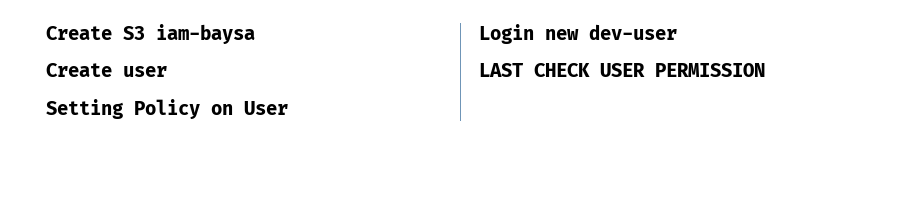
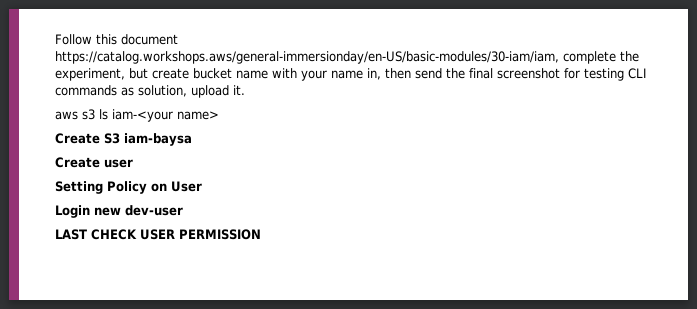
+ Follow this document https://catalog.workshops.aws/general-immersionday/en-US/basic-modules/30-iam/iam, complete the experiment, but create bucket name with your name in, then send the final screenshot for testing CLI commands as solution, upload it.
+ aws s3 ls iam-<your name>

